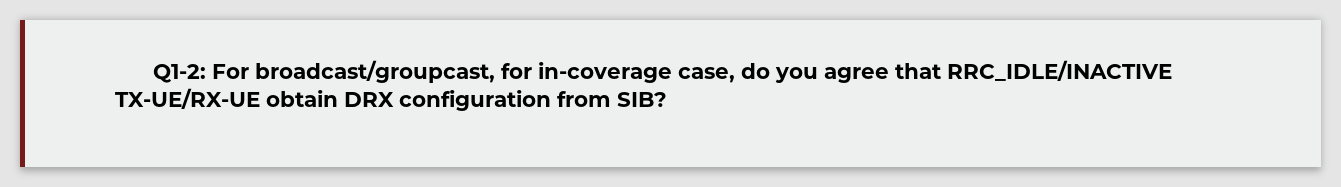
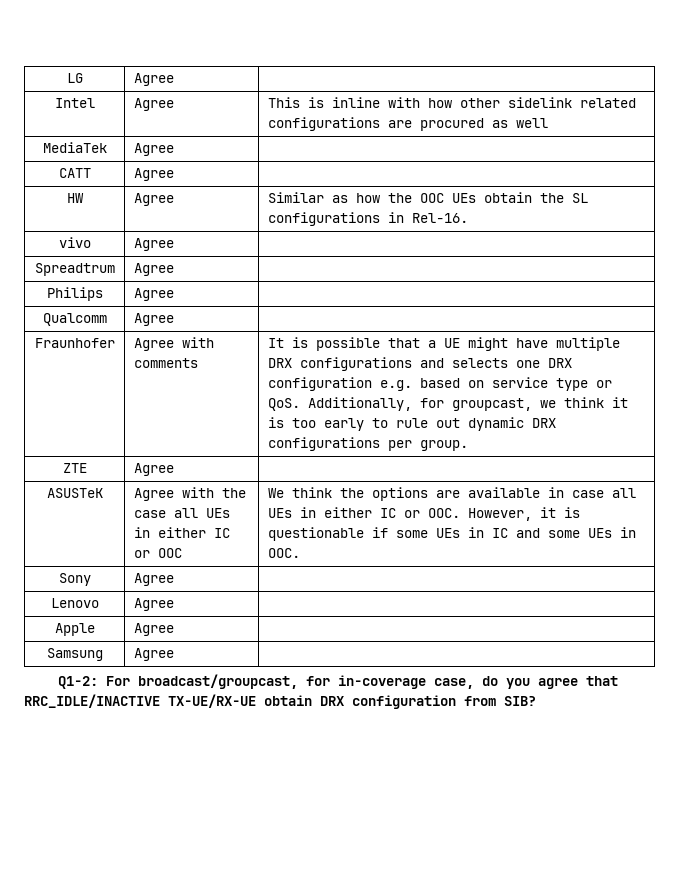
+ LG | Agree |
+ Intel | Agree | This is inline with how other sidelink related configurations are procured as well
+ MediaTek | Agree |
+ CATT | Agree |
+ HW | Agree | Similar as how the OOC UEs obtain the SL configurations in Rel-16.
+ vivo | Agree |
+ Spreadtrum | Agree |
+ Philips | Agree |
+ Qualcomm | Agree |
+ Fraunhofer | Agree with comments | It is possible that a UE might have multiple DRX configurations and selects one DRX configuration e.g. based on service type or QoS. Additionally, for groupcast, we think it is too early to rule out dynamic DRX configurations per group.
+ ZTE | Agree |
+ ASUSTeK | Agree with the case all UEs in either IC or OOC | We think the options are available in case all UEs in either IC or OOC. However, it is questionable if some UEs in IC and some UEs in OOC.
+ Sony | Agree |
+ Lenovo | Agree |
+ Apple | Agree |
+ Samsung | Agree |

